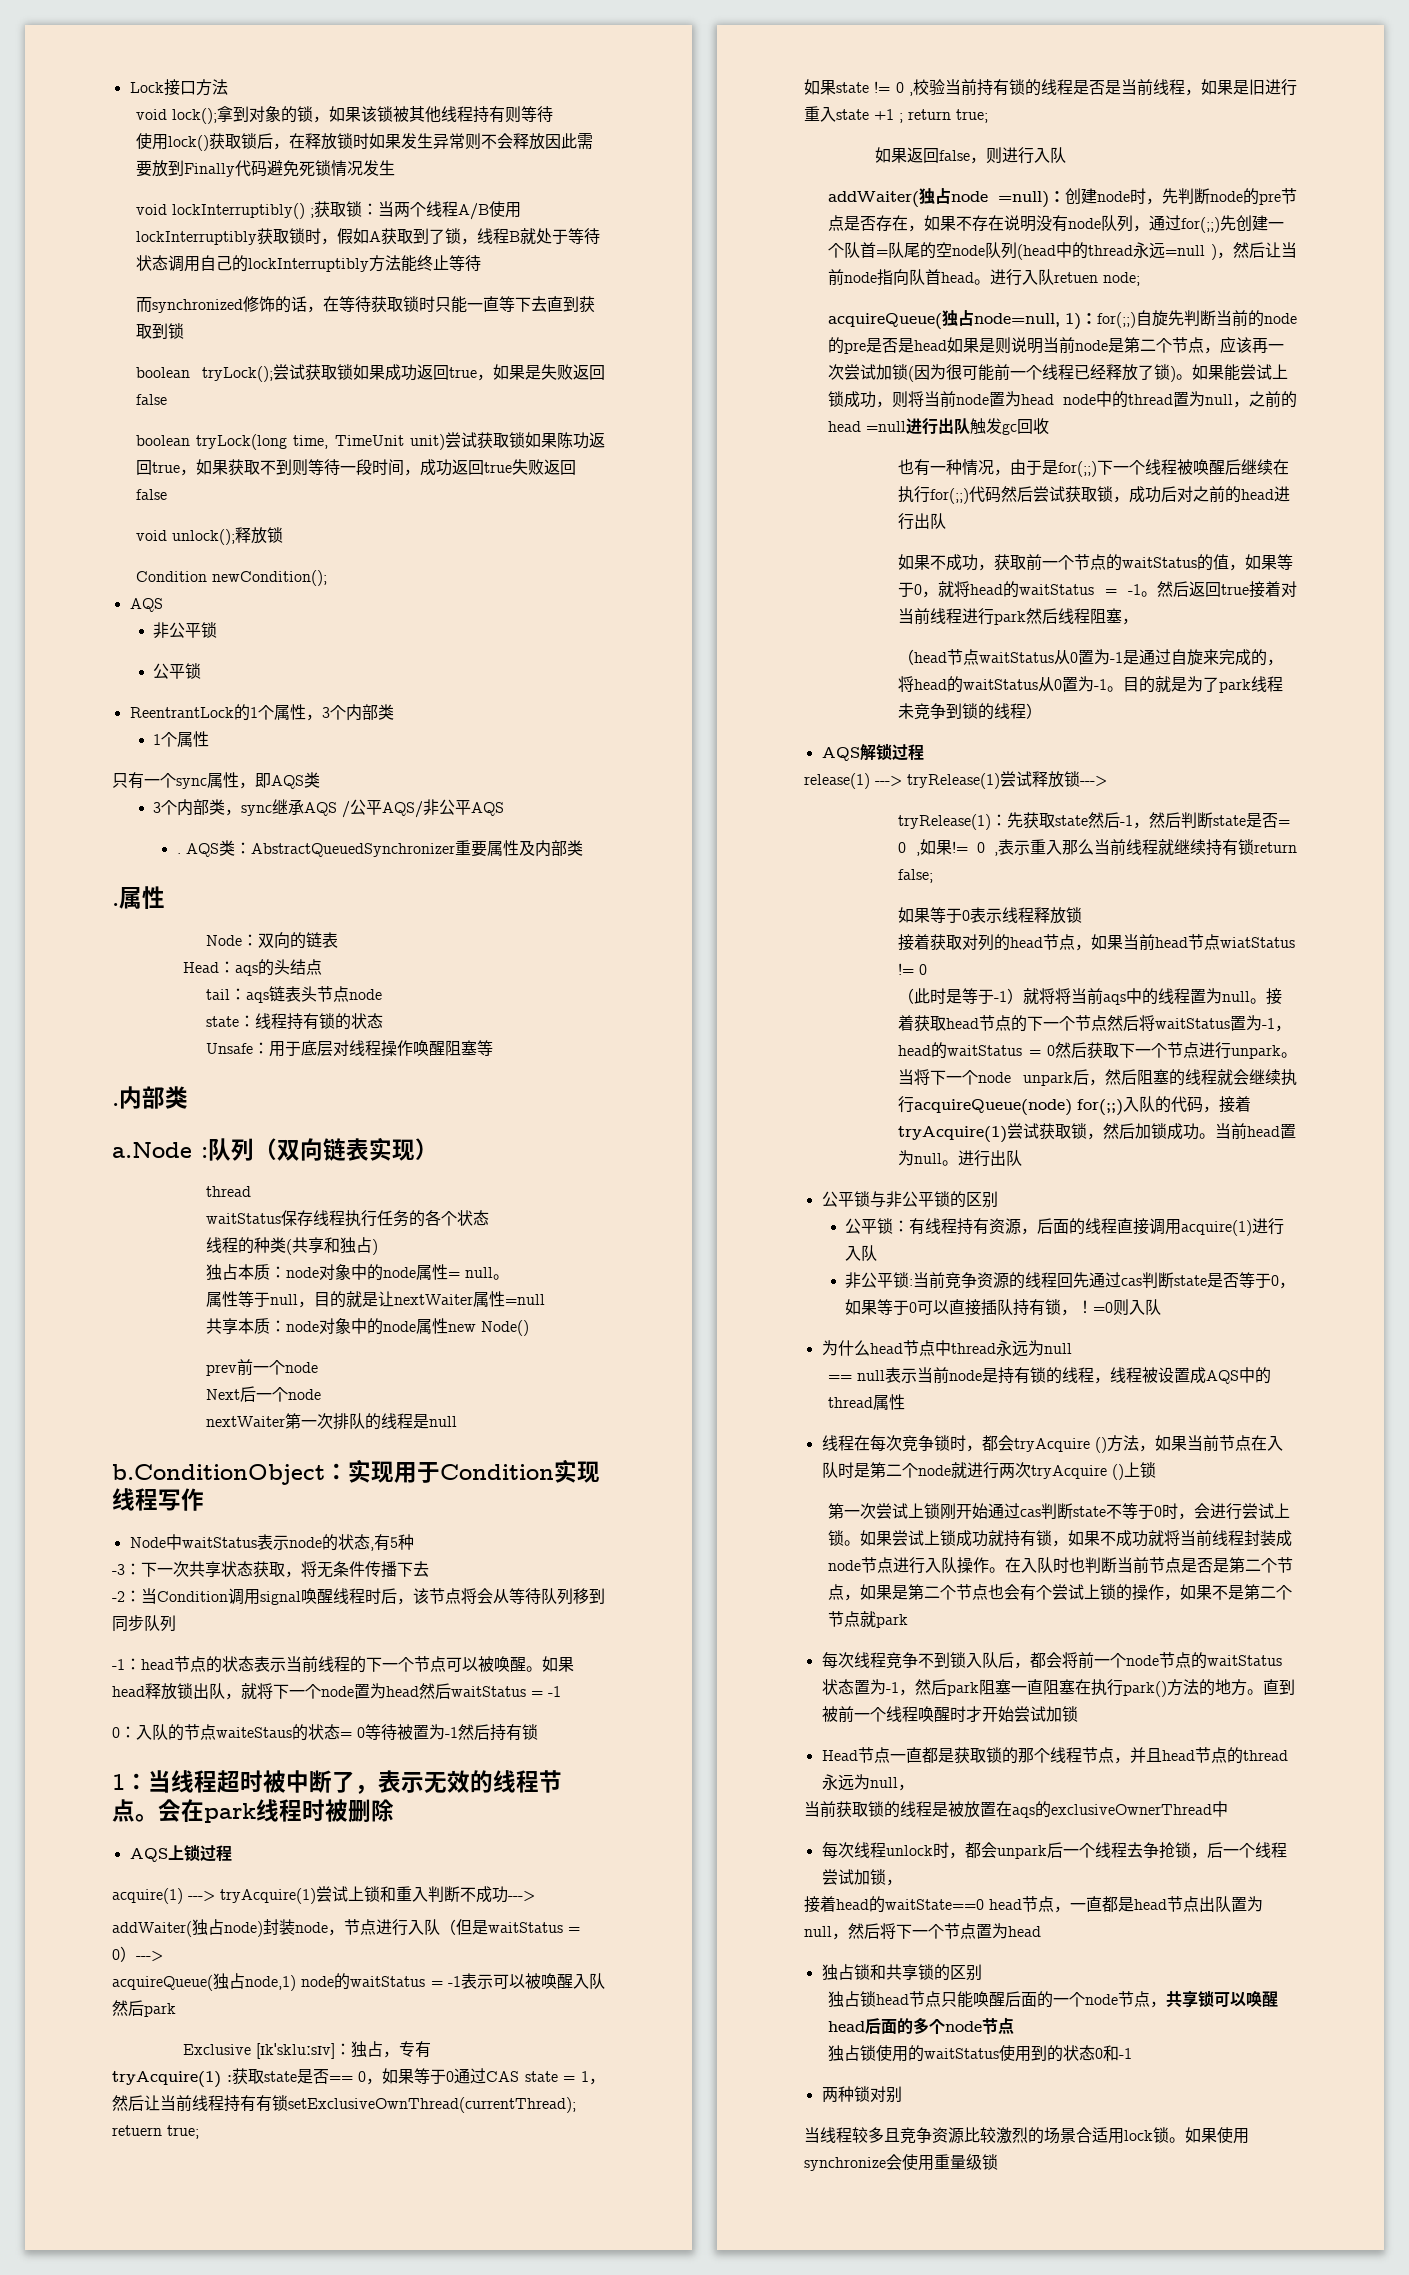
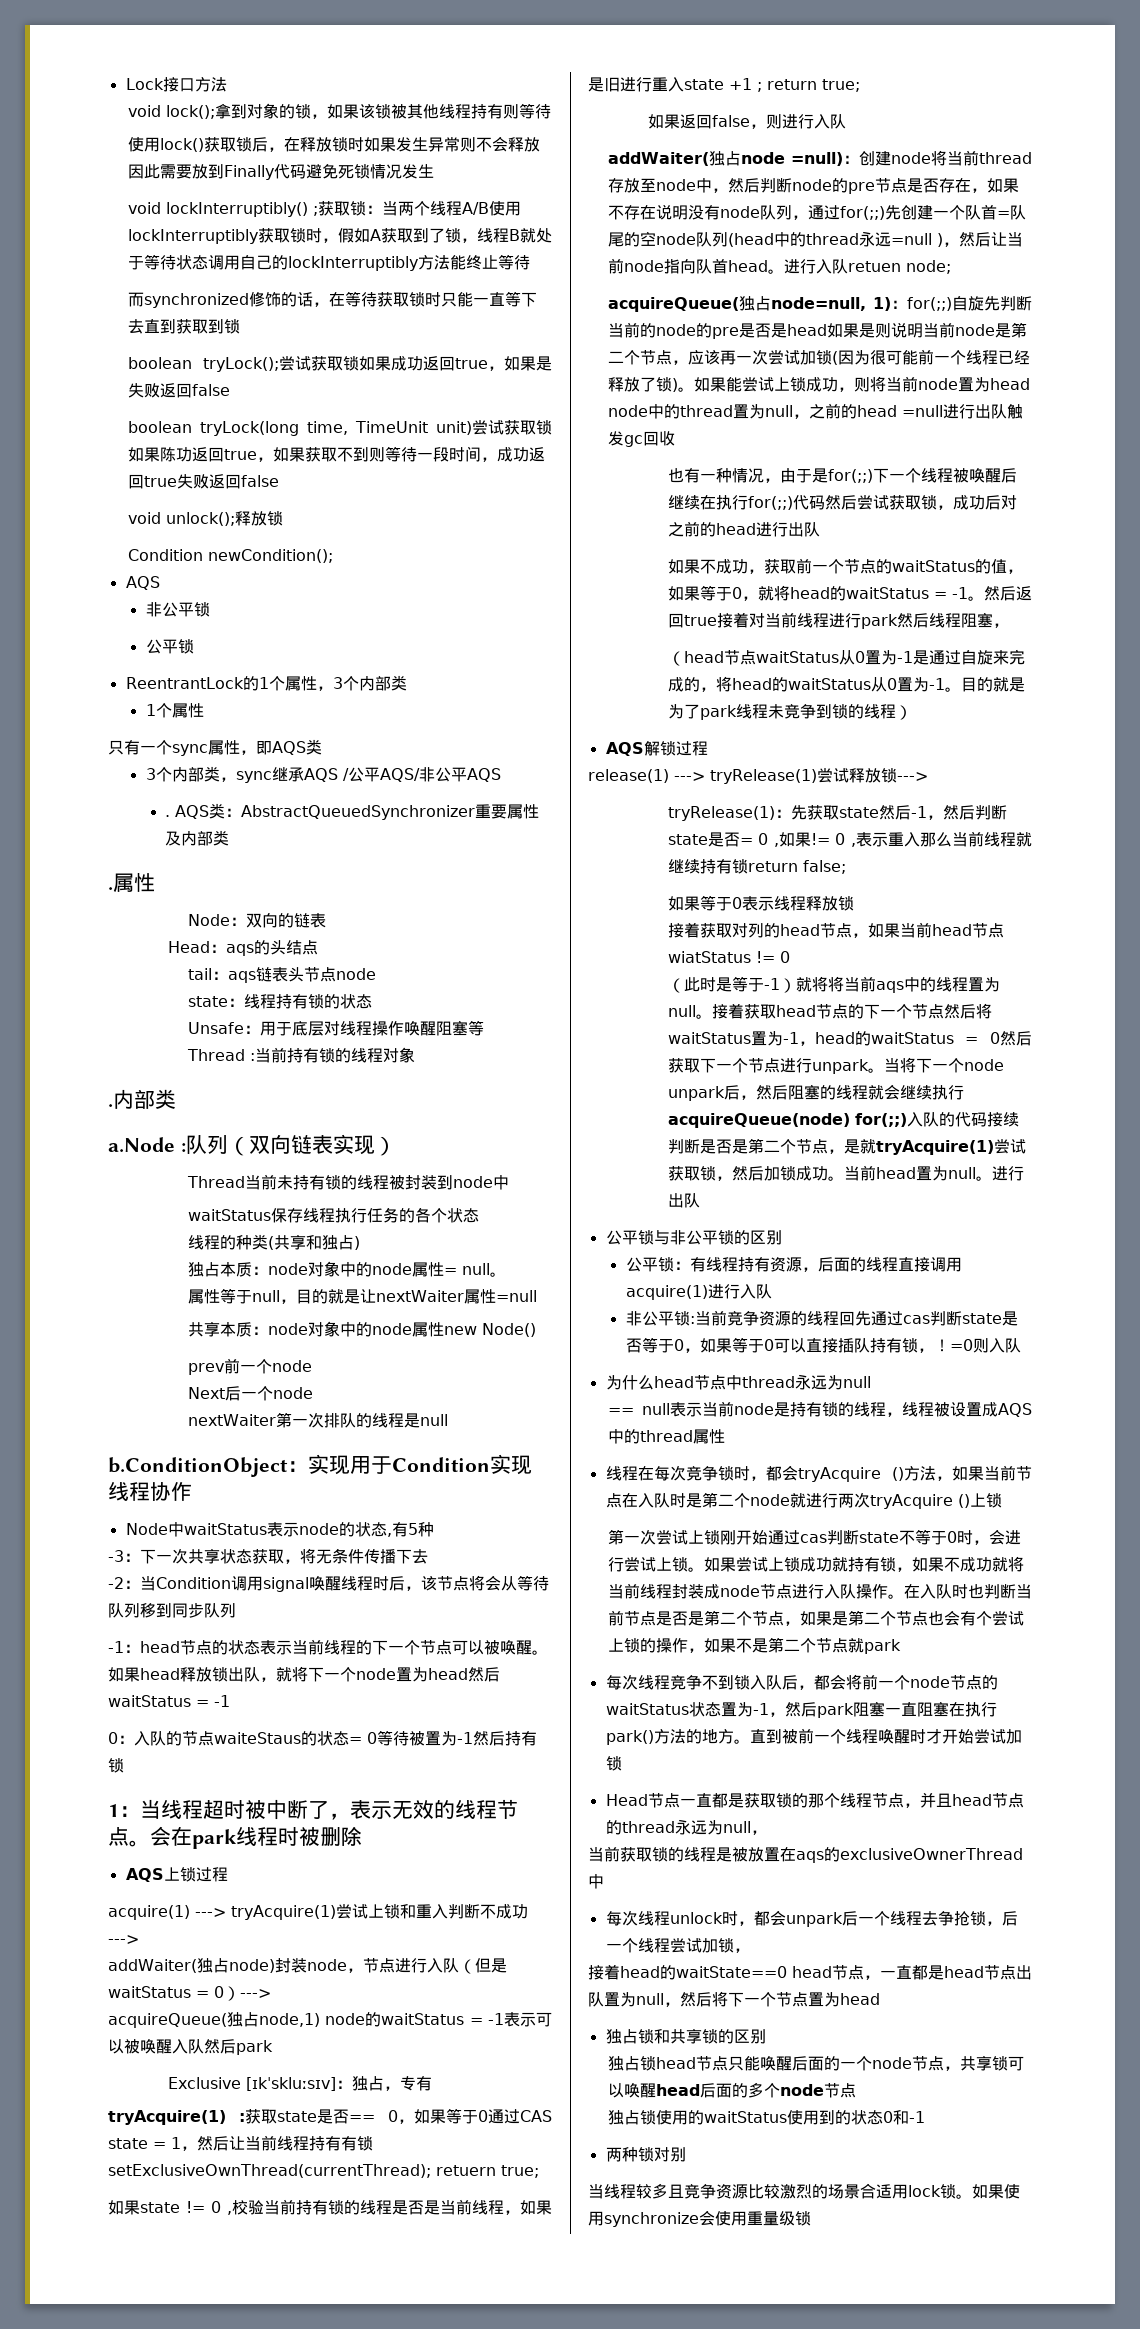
+ Thread :当前持有锁的线程对象
  a.Node :队列（双向链表实现）
- thread
+ Thread当前未持有锁的线程被封装到node中
- b.ConditionObject：实现用于Condition实现线程写作
+ b.ConditionObject：实现用于Condition实现线程协作
- addWaiter(独占node =null)：创建node时，先判断node的pre节点是否存在，如果不存在说明没有node队列，通过for(;;)先创建一个队首=队尾的空node队列(head中的thread永远=null )，然后让当前node指向队首head。
+ addWaiter(独占node =null)：创建node将当前thread存放至node中，然后判断node的pre节点是否存在，如果不存在说明没有node队列，通过for(;;)先创建一个队首=队尾的空node队列(head中的thread永远=null )，然后让当前node指向队首head。
- 当将下一个node unpark后，然后阻塞的线程就会继续执行acquireQueue(node) for(;;)入队的代码，接着tryAcquire(1)尝试获取锁，然后加锁成功。
+ 当将下一个node unpark后，然后阻塞的线程就会继续执行acquireQueue(node) for(;;)入队的代码接续判断是否是第二个节点，是就tryAcquire(1)尝试获取锁，然后加锁成功。

